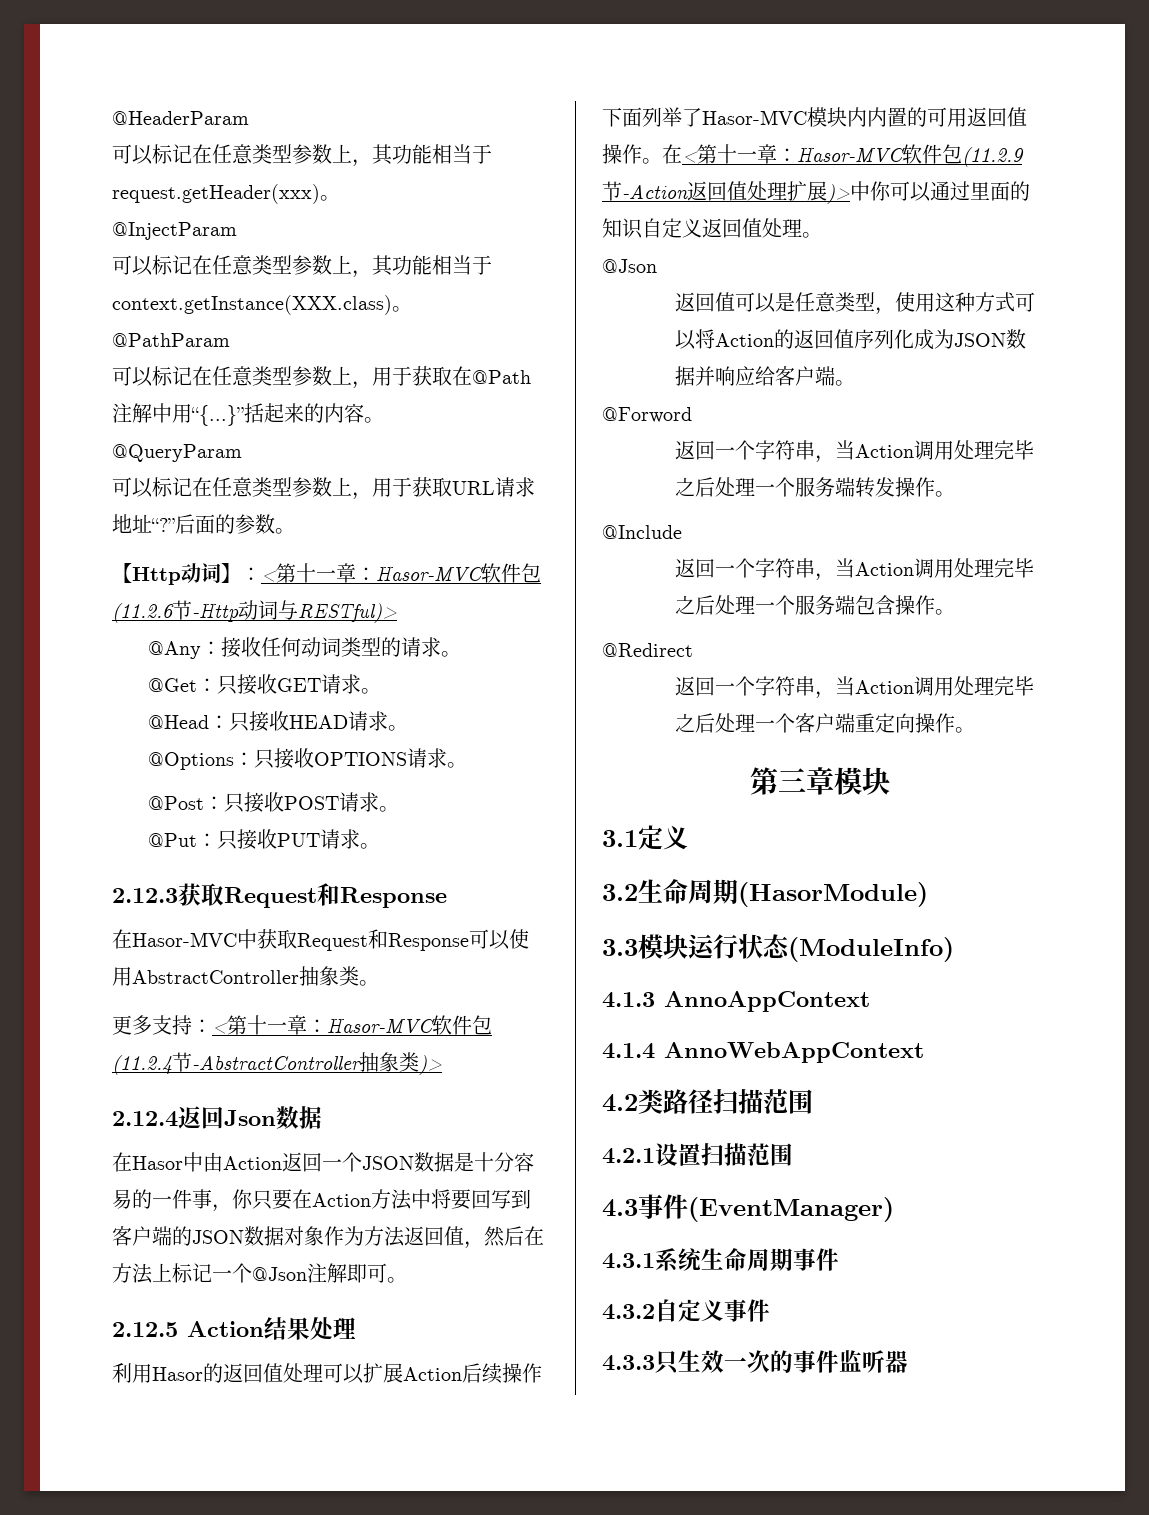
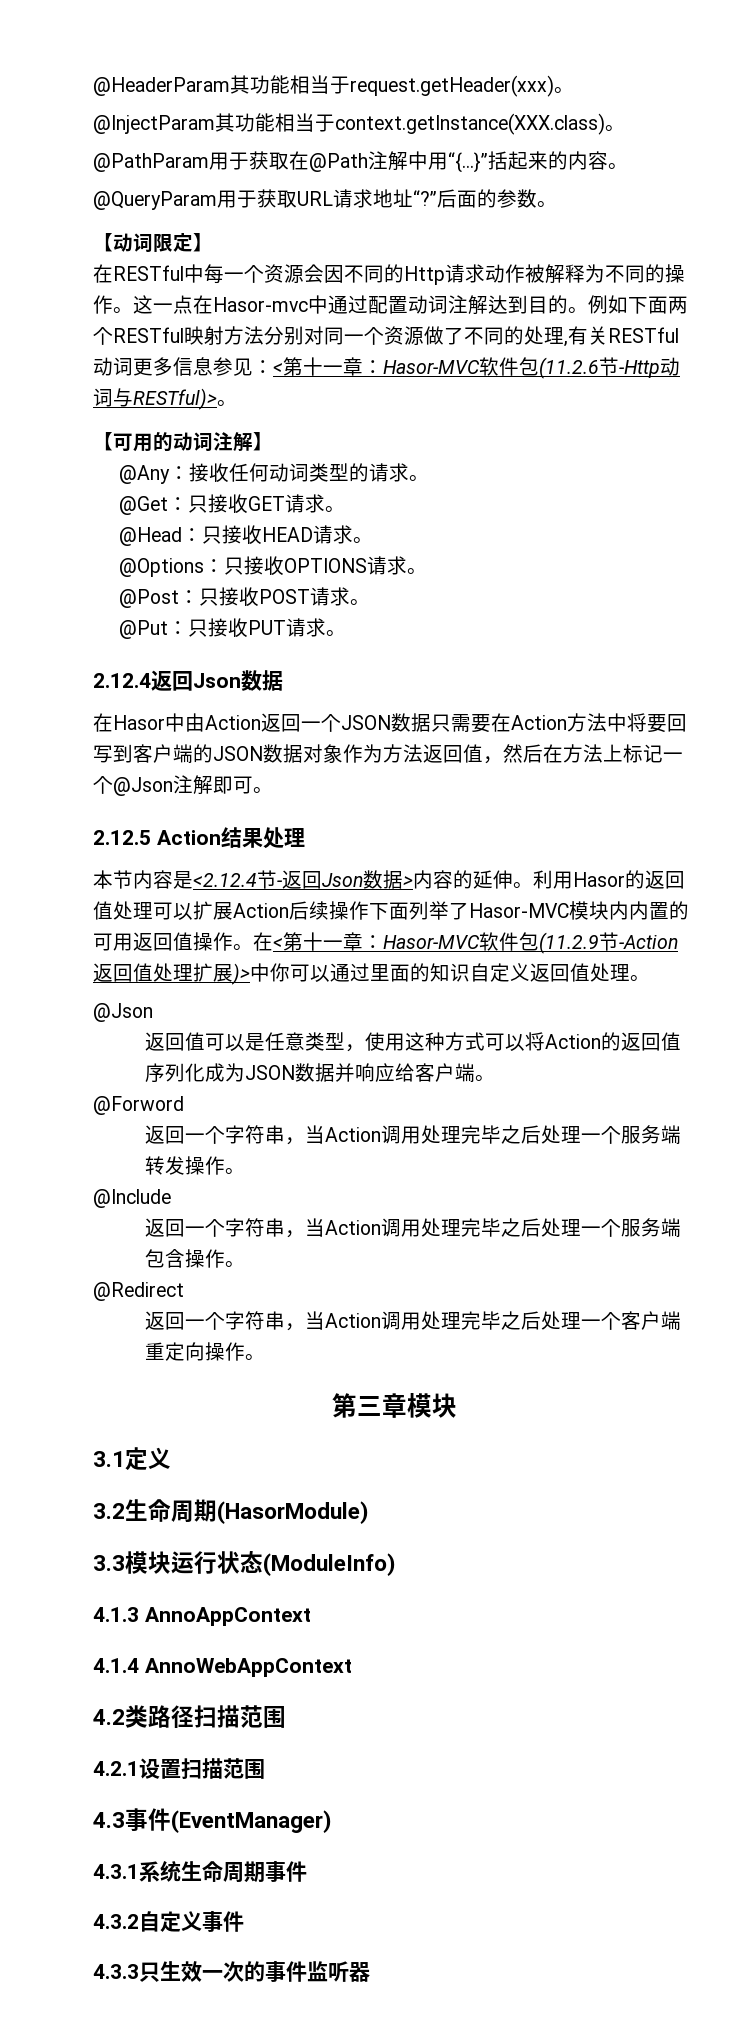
- @HeaderParam
- 可以标记在任意类型参数上，其功能相当于request.getHeader(xxx)。
+ @HeaderParam其功能相当于request.getHeader(xxx)。
- @InjectParam
- 可以标记在任意类型参数上，其功能相当于context.getInstance(XXX.class)。
+ @InjectParam其功能相当于context.getInstance(XXX.class)。
- @PathParam
- 可以标记在任意类型参数上，用于获取在@Path注解中用“{...}”括起来的内容。
+ @PathParam用于获取在@Path注解中用“{...}”括起来的内容。
- @QueryParam
- 可以标记在任意类型参数上，用于获取URL请求地址“?”
+ @QueryParam用于获取URL请求地址“?”
- 【Http动词】：<第十一章：Hasor-MVC软件包(11.2.6节-Http动词与RESTful)>
+ 【动词限定】
+ 在RESTful中每一个资源会因不同的Http请求动作被解释为不同的操作。这一点在Hasor-mvc中通过配置动词注解达到目的。例如下面两个RESTful映射方法分别对同一个资源做了不同的处理,有关RESTful动词更多信息参见：<第十一章：Hasor-MVC软件包(11.2.6节-Http动词与RESTful)>。
+ 【可用的动词注解】
- 2.12.3获取Request和Response
- 在Hasor-MVC中获取Request和Response可以使用AbstractController抽象类。
- 更多支持：<第十一章：Hasor-MVC软件包(11.2.4节-AbstractController抽象类)>
- 在Hasor中由Action返回一个JSON数据是十分容易的一件事，你只要在Action方法中将要回写到客户端的JSON数据对象作为方法返回值，然后在方法上标记一个@Json注解即可。
+ 在Hasor中由Action返回一个JSON数据只需要在Action方法中将要回写到客户端的JSON数据对象作为方法返回值，然后在方法上标记一个@Json注解即可。
+ 本节内容是<2.12.4节-返回Json数据>内容的延伸。

